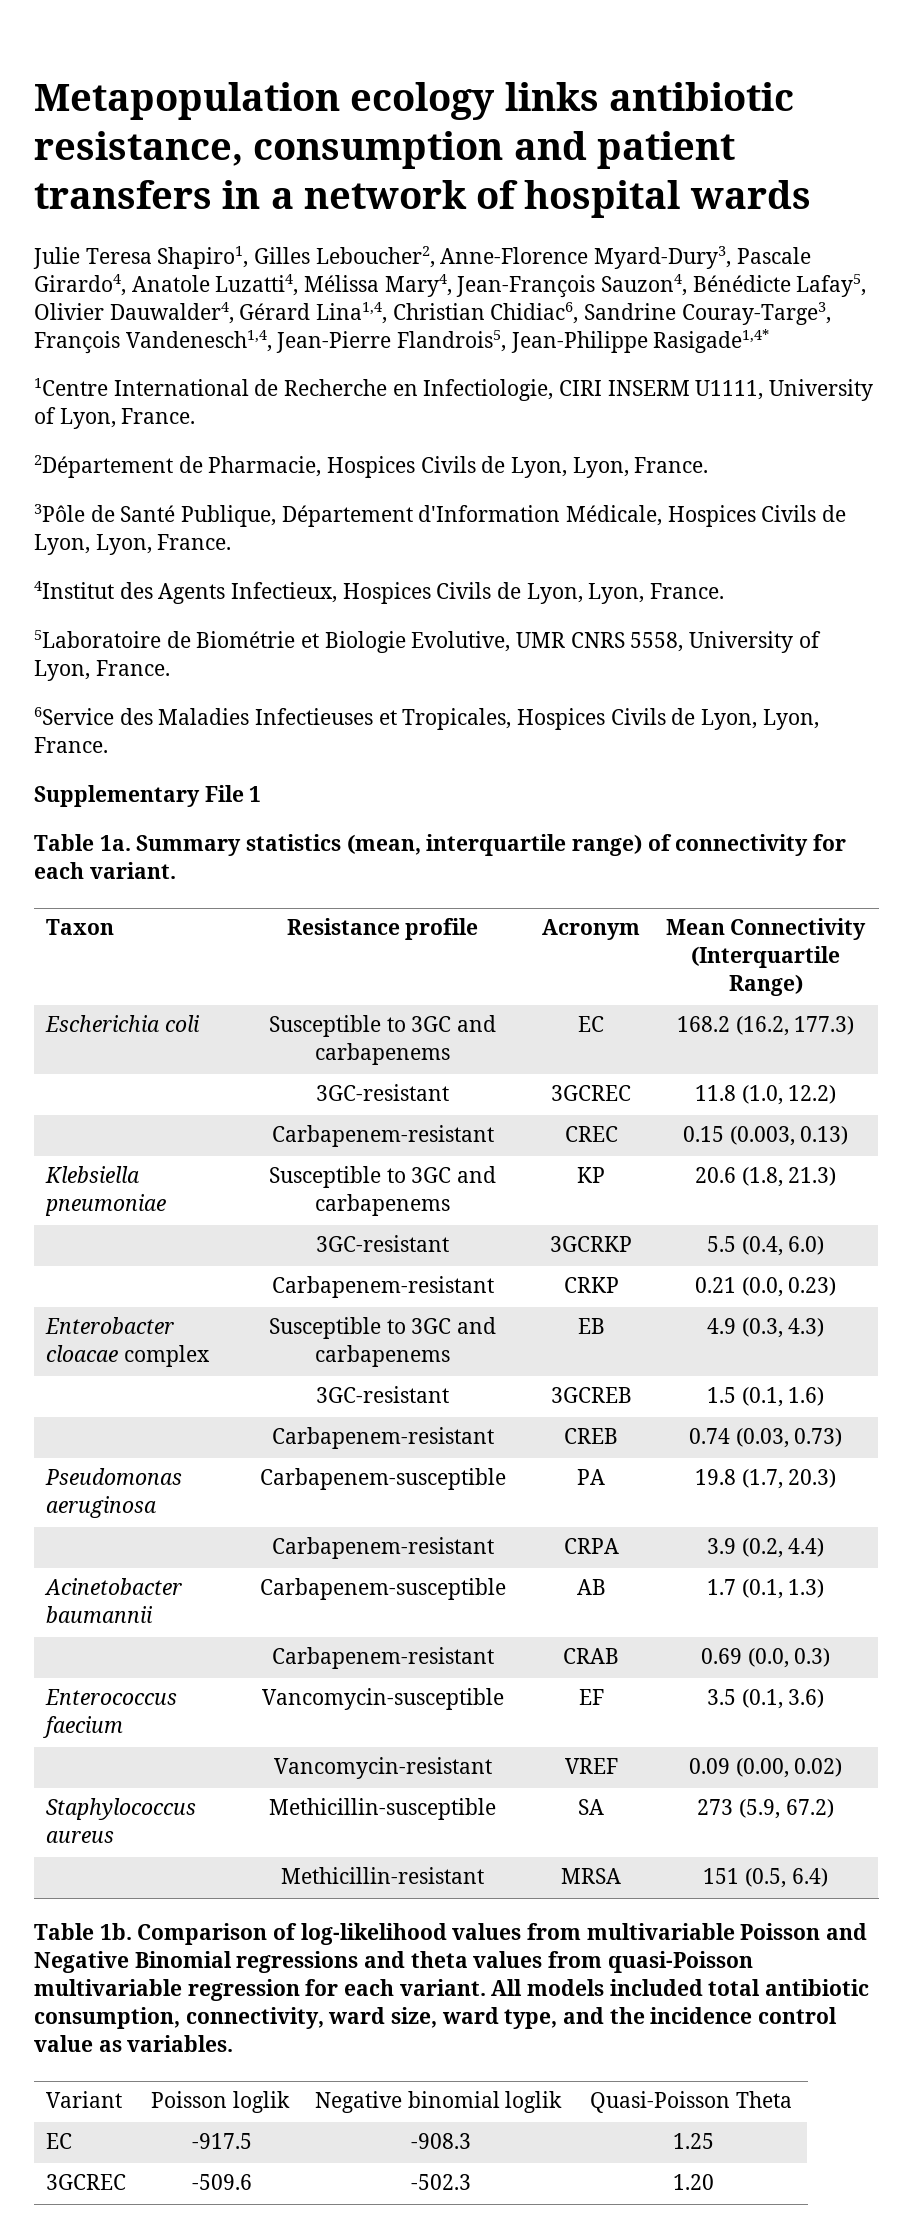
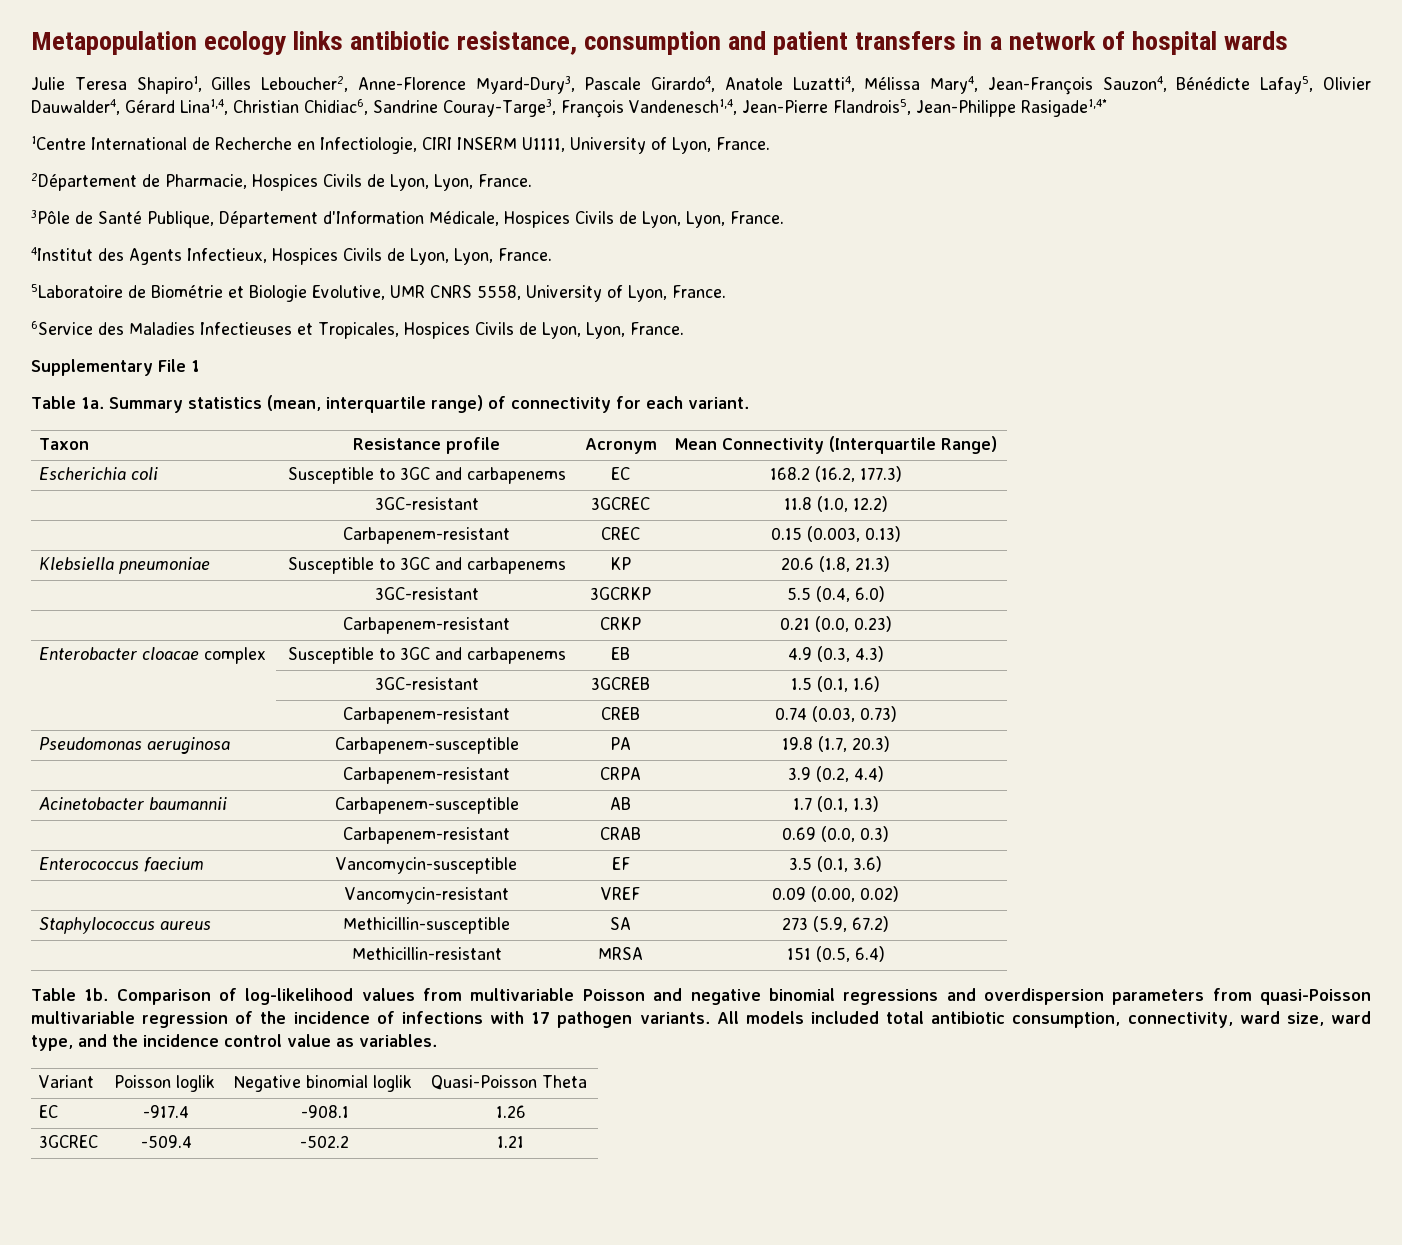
- Comparison of log-likelihood values from multivariable Poisson and Negative Binomial regressions and theta values from quasi-Poisson multivariable regression for each variant.
+ Comparison of log-likelihood values from multivariable Poisson and negative binomial regressions and overdispersion parameters from quasi-Poisson multivariable regression of the incidence of infections with 17 pathogen variants.
- EC | -917.5 | -908.3 | 1.25
- 3GCREC | -509.6 | -502.3 | 1.20
+ EC | -917.4 | -908.1 | 1.26
+ 3GCREC | -509.4 | -502.2 | 1.21

